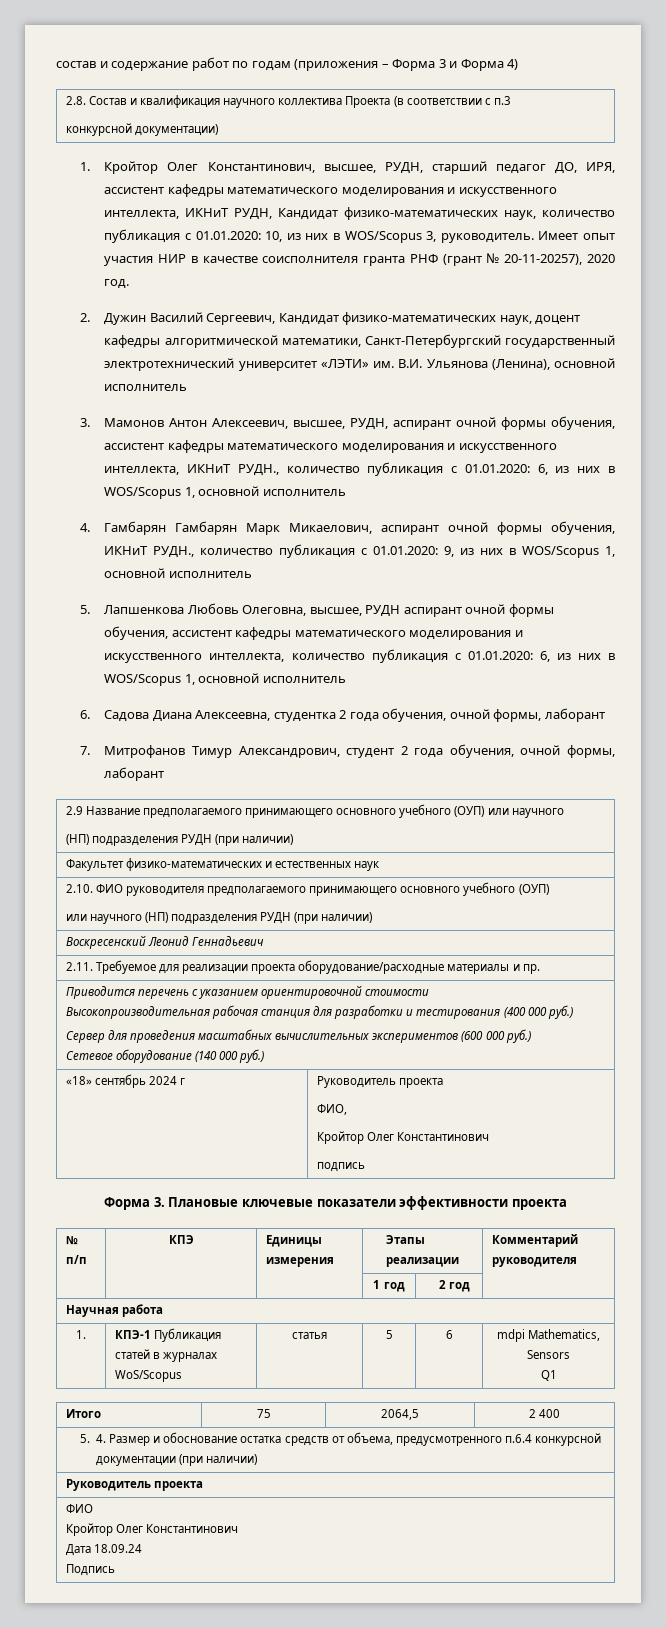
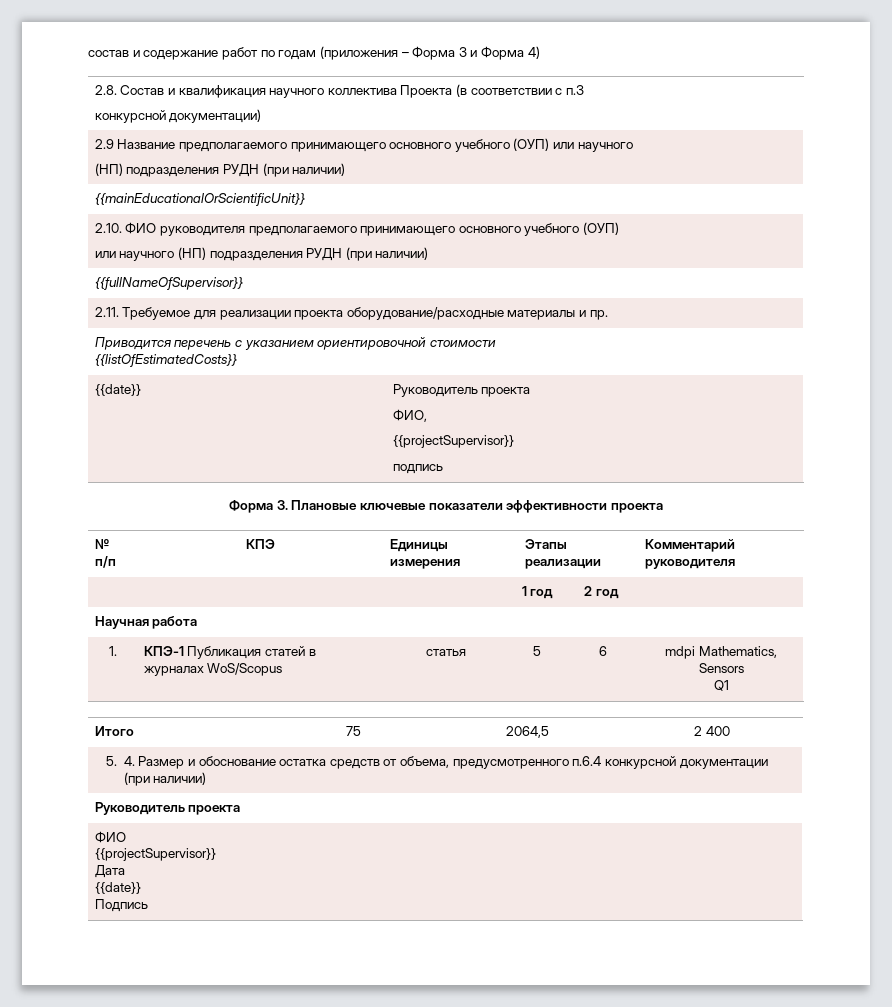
- 1. Кройтор Олег Константинович, высшее, РУДН, старший педагог ДО, ИРЯ, ассистент кафедры математического моделирования и искусственного интеллекта, ИКНиТ РУДН, Кандидат физико-математических наук, количество публикация с 01.01.2020: 10, из них в WOS/Scopus 3, руководитель. Имеет опыт участия НИР в качестве соисполнителя гранта РНФ (грант № 20-11-20257), 2020 год.
- 2. Дужин Василий Сергеевич, Кандидат физико-математических наук, доцент кафедры алгоритмической математики, Санкт-Петербургский государственный электротехнический университет «ЛЭТИ» им. В.И. Ульянова (Ленина), основной исполнитель
- 3. Мамонов Антон Алексеевич, высшее, РУДН, аспирант очной формы обучения, ассистент кафедры математического моделирования и искусственного интеллекта, ИКНиТ РУДН., количество публикация с 01.01.2020: 6, из них в WOS/Scopus 1, основной исполнитель
- 4. Гамбарян Гамбарян Марк Микаелович, аспирант очной формы обучения, ИКНиТ РУДН., количество публикация с 01.01.2020: 9, из них в WOS/Scopus 1, основной исполнитель
- 5. Лапшенкова Любовь Олеговна, высшее, РУДН аспирант очной формы обучения, ассистент кафедры математического моделирования и искусственного интеллекта, количество публикация с 01.01.2020: 6, из них в WOS/Scopus 1, основной исполнитель
- 6. Садова Диана Алексеевна, студентка 2 года обучения, очной формы, лаборант
- 7. Митрофанов Тимур Александрович, студент 2 года обучения, очной формы, лаборант
- Факультет физико-математических и естественных наук
+ {{mainEducationalOrScientificUnit}}
- Воскресенский Леонид Геннадьевич
+ {{fullNameOfSupervisor}}
  Приводится перечень с указанием ориентировочной стоимости
- Высокопроизводительная рабочая станция для разработки и тестирования (400 000 руб.)
- Сервер для проведения масштабных вычислительных экспериментов (600 000 руб.)
- Сетевое оборудование (140 000 руб.)
- «18» сентябрь 2024 г | Руководитель проекта
+ {{listOfEstimatedCosts}}
+ {{date}} | Руководитель проекта
  ФИО,
- Кройтор Олег Константинович
+ {{projectSupervisor}}
  5. 4. Размер и обоснование остатка средств от объема, предусмотренного п.6.4 конкурсной документации (при наличии)
  Руководитель проекта
  ФИО
- Кройтор Олег Константинович
- Дата 18.09.24
+ {{projectSupervisor}}
+ Дата
+ {{date}}

